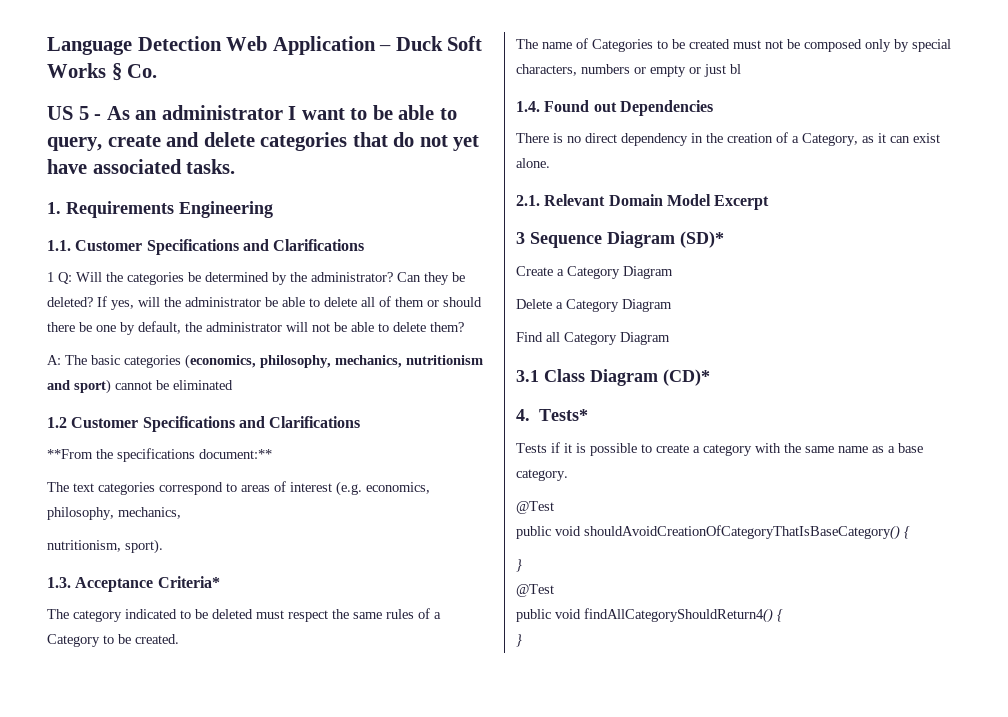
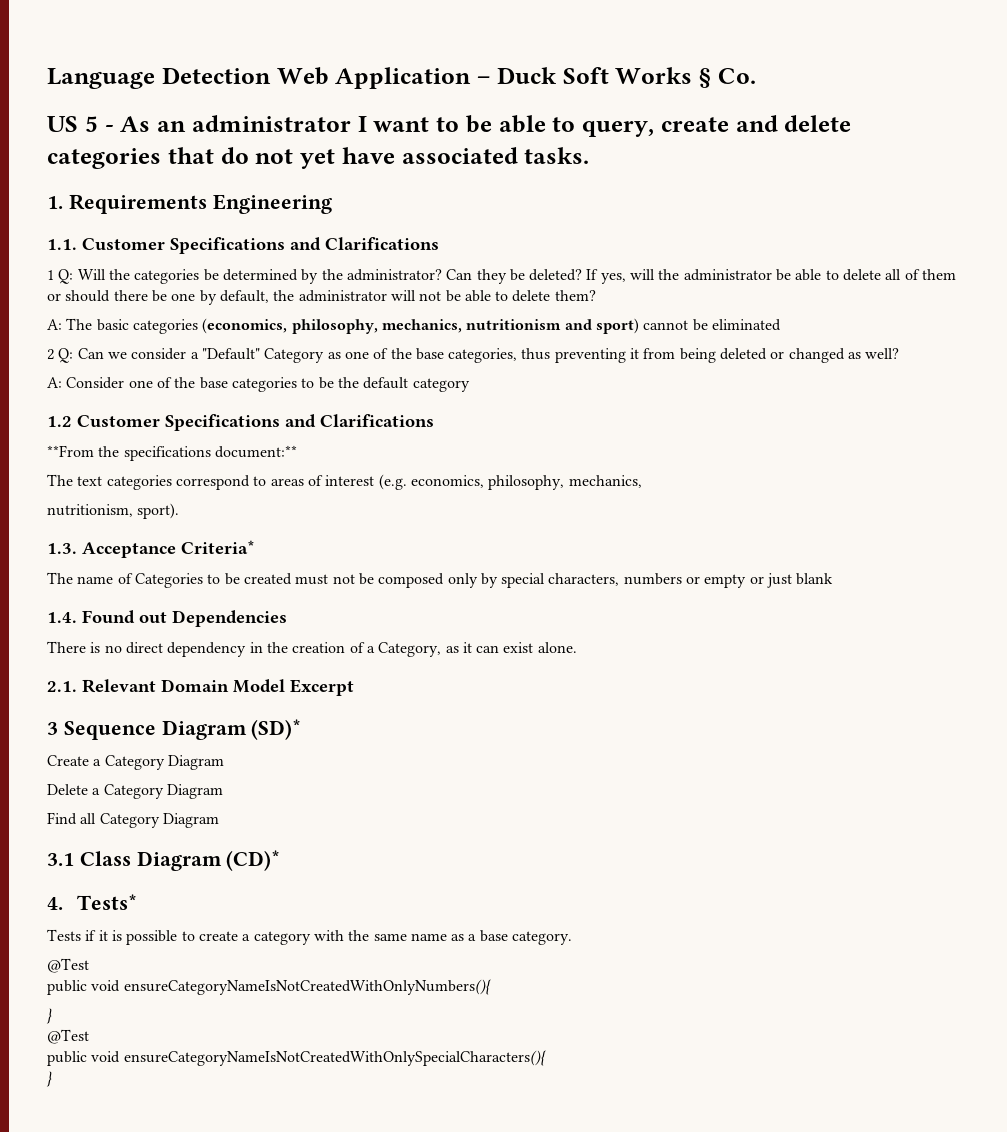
+ 2 Q: Can we consider a "Default" Category as one of the base categories, thus preventing it from being deleted or changed as well?
+ A: Consider one of the base categories to be the default category
- The category indicated to be deleted must respect the same rules of a Category to be created.
- The name of Categories to be created must not be composed only by special characters, numbers or empty or just bl
+ The name of Categories to be created must not be composed only by special characters, numbers or empty or just blank
- public void shouldAvoidCreationOfCategoryThatIsBaseCategory() {
+ public void ensureCategoryNameIsNotCreatedWithOnlyNumbers(){
- public void findAllCategoryShouldReturn4() {
+ public void ensureCategoryNameIsNotCreatedWithOnlySpecialCharacters(){

